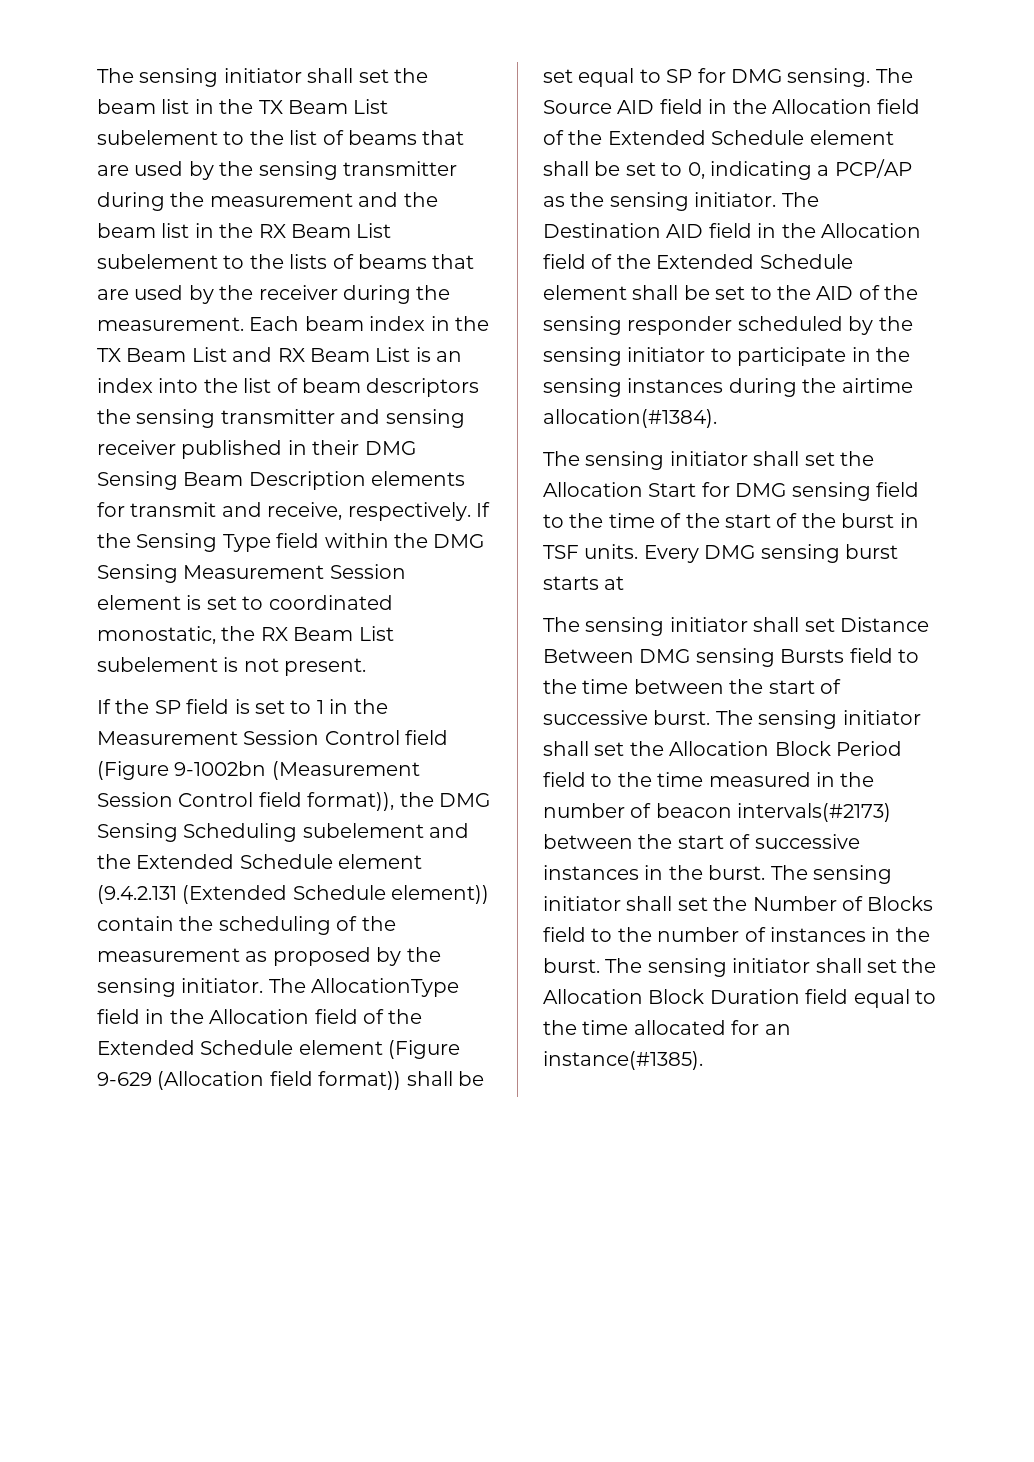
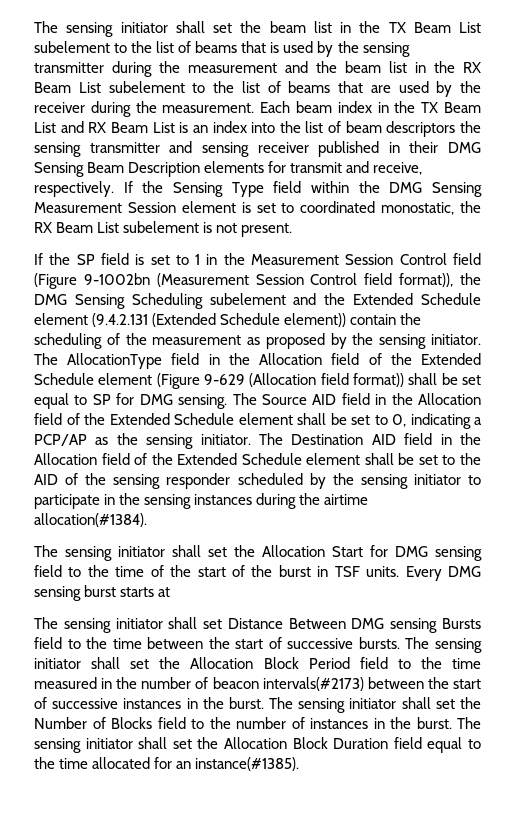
- The sensing initiator shall set the beam list in the TX Beam List subelement to the list of beams that are used by the sensing transmitter during the measurement and the beam list in the RX Beam List subelement to the lists of beams that are used by the receiver during the measurement.
+ The sensing initiator shall set the beam list in the TX Beam List subelement to the list of beams that is used by the sensing transmitter during the measurement and the beam list in the RX Beam List subelement to the list of beams that are used by the receiver during the measurement.
- The sensing initiator shall set Distance Between DMG sensing Bursts field to the time between the start of successive burst.
+ The sensing initiator shall set Distance Between DMG sensing Bursts field to the time between the start of successive bursts.

